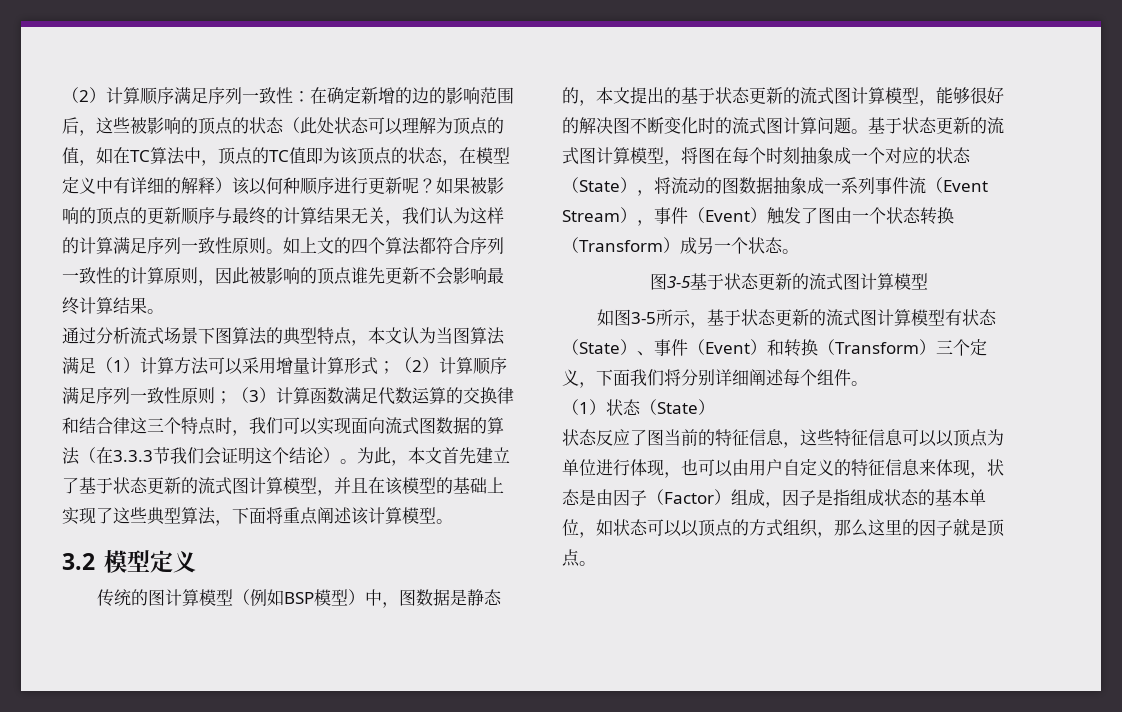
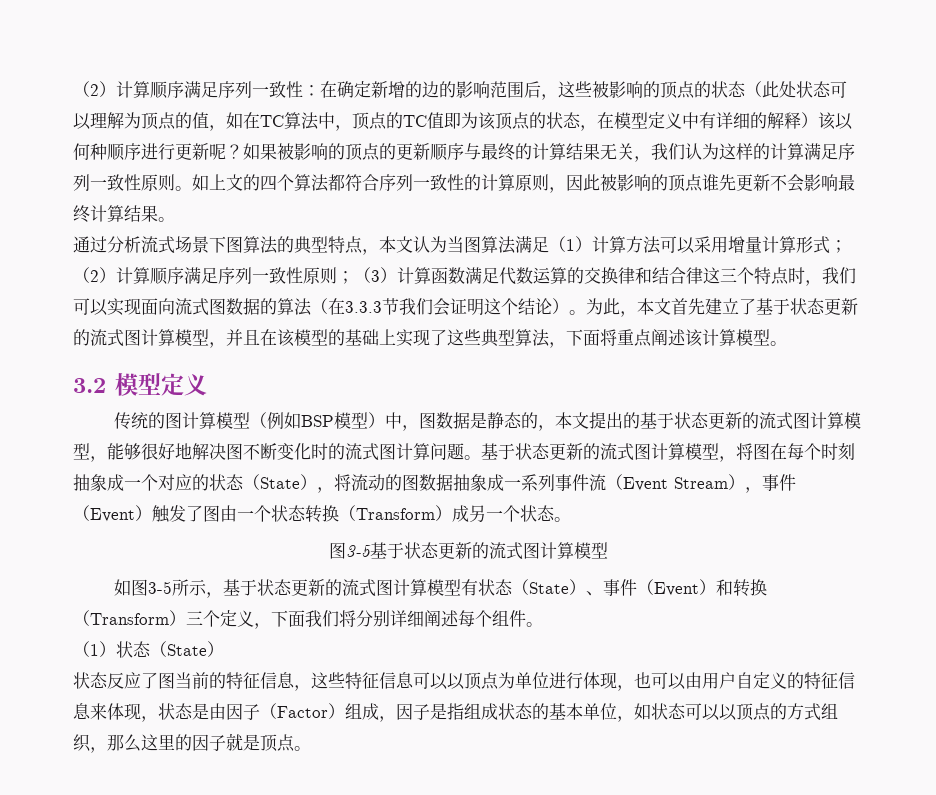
- 传统的图计算模型（例如BSP模型）中，图数据是静态的，本文提出的基于状态更新的流式图计算模型，能够很好的解决图不断变化时的流式图计算问题。
+ 传统的图计算模型（例如BSP模型）中，图数据是静态的，本文提出的基于状态更新的流式图计算模型，能够很好地解决图不断变化时的流式图计算问题。

